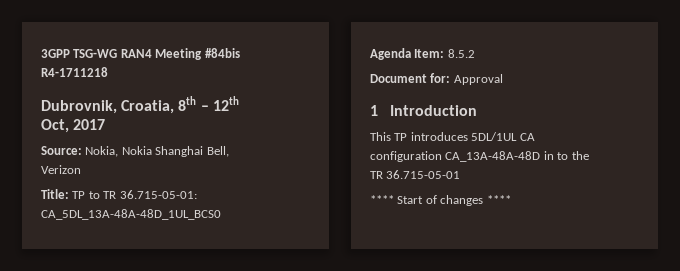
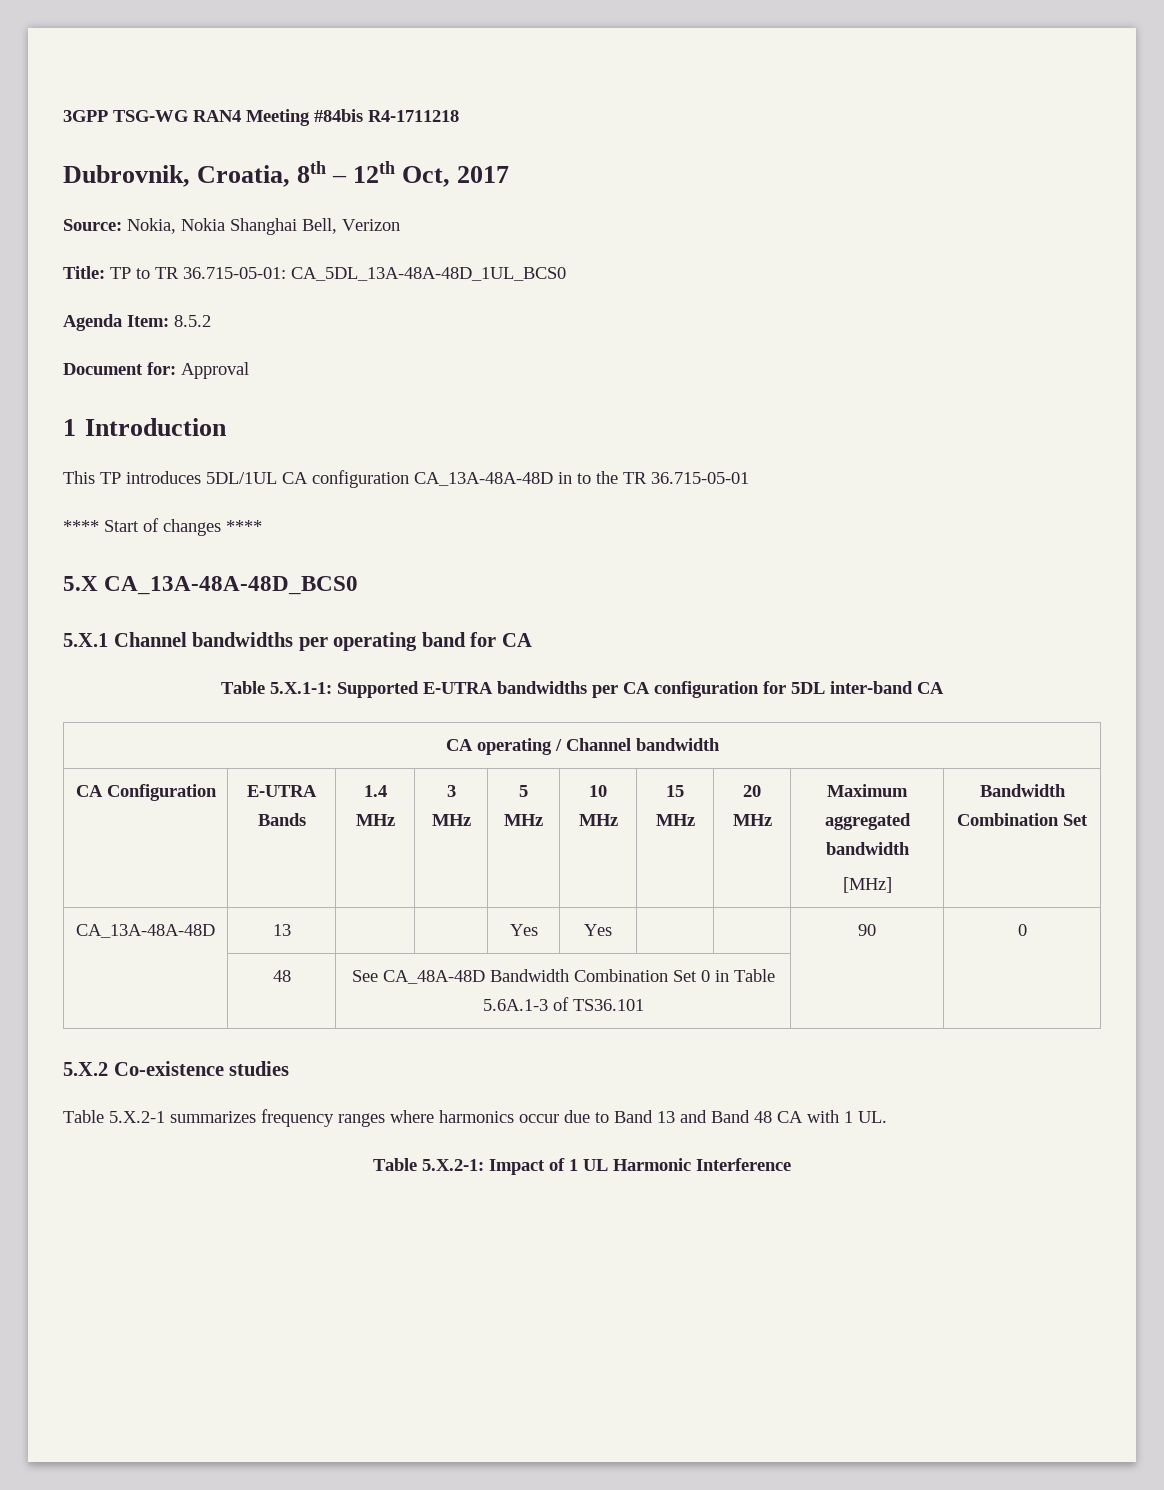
+ 5.X CA_13A-48A-48D_BCS0
+ 5.X.1 Channel bandwidths per operating band for CA
+ Table 5.X.1-1: Supported E-UTRA bandwidths per CA configuration for 5DL inter-band CA
+ CA operating / Channel bandwidth
+ CA Configuration | E-UTRA Bands | 1.4 MHz | 3 MHz | 5 MHz | 10 MHz | 15 MHz | 20 MHz | Maximum aggregated bandwidth
+ [MHz] | Bandwidth Combination Set
+ CA_13A-48A-48D | 13 | | | Yes | Yes | | | 90 | 0
+ | 48 | See CA_48A-48D Bandwidth Combination Set 0 in Table 5.6A.1-3 of TS36.101 | |
+ 5.X.2 Co-existence studies
+ Table 5.X.2-1 summarizes frequency ranges where harmonics occur due to Band 13 and Band 48 CA with 1 UL.
+ Table 5.X.2-1: Impact of 1 UL Harmonic Interference

